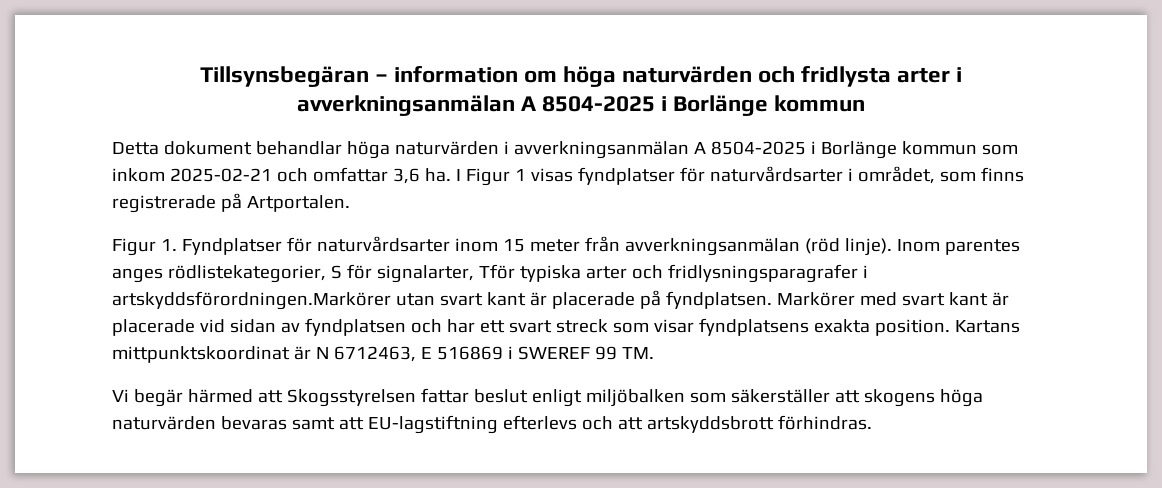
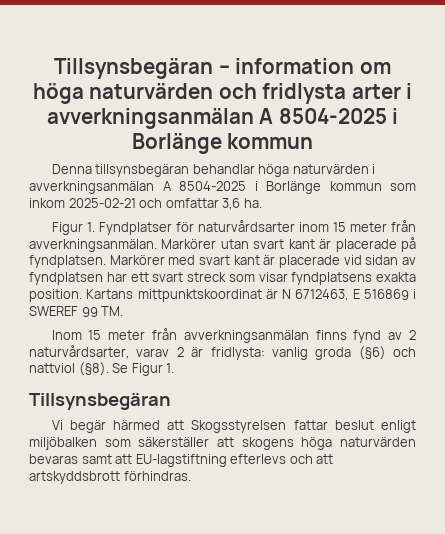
- Detta dokument behandlar höga naturvärden i avverkningsanmälan A 8504-2025 i Borlänge kommun som inkom 2025-02-21 och omfattar 3,6 ha. I Figur 1 visas fyndplatser för naturvårdsarter i området, som finns registrerade på Artportalen.
+ Denna tillsynsbegäran behandlar höga naturvärden i avverkningsanmälan A 8504-2025 i Borlänge kommun som inkom 2025-02-21 och omfattar 3,6 ha.
- Figur 1. Fyndplatser för naturvårdsarter inom 15 meter från avverkningsanmälan (röd linje). Inom parentes anges rödlistekategorier, S för signalarter, Tför typiska arter och fridlysningsparagrafer i artskyddsförordningen.Markörer utan svart kant är placerade på fyndplatsen.
+ Figur 1. Fyndplatser för naturvårdsarter inom 15 meter från avverkningsanmälan. Markörer utan svart kant är placerade på fyndplatsen.
- Markörer med svart kant är placerade vid sidan av fyndplatsen och har ett svart streck som visar fyndplatsens exakta position.
+ Markörer med svart kant är placerade vid sidan av fyndplatsen har ett svart streck som visar fyndplatsens exakta position.
+ Inom 15 meter från avverkningsanmälan finns fynd av 2 naturvårdsarter, varav 2 är fridlysta: vanlig groda (§6) och nattviol (§8). Se Figur 1.
+ Tillsynsbegäran

